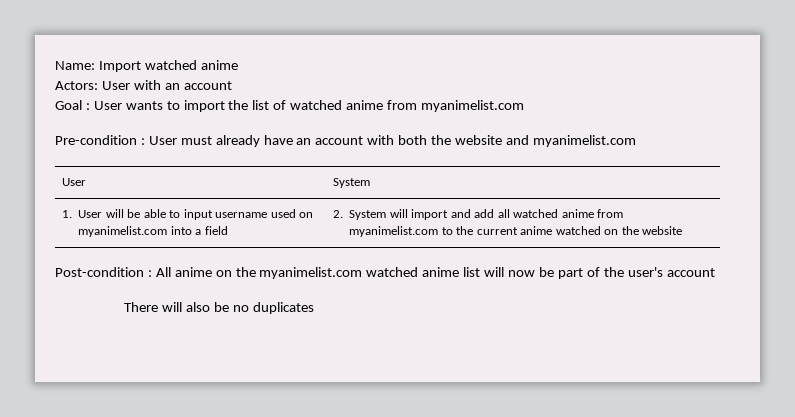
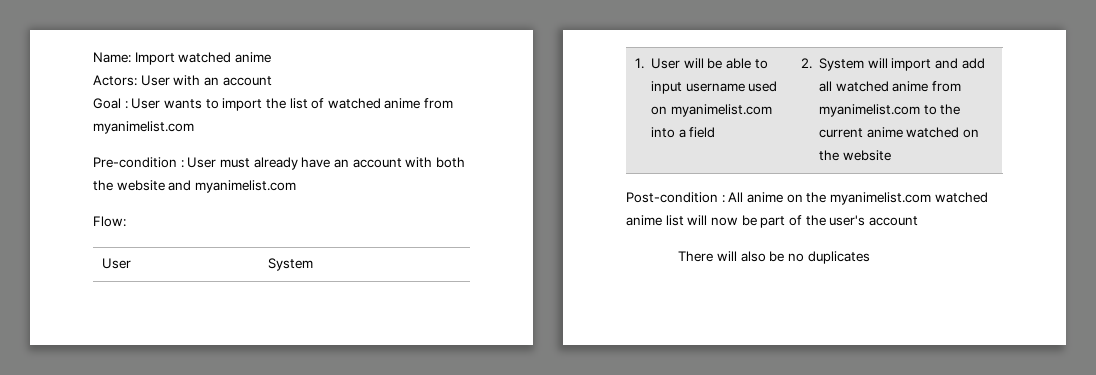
+ Flow:

